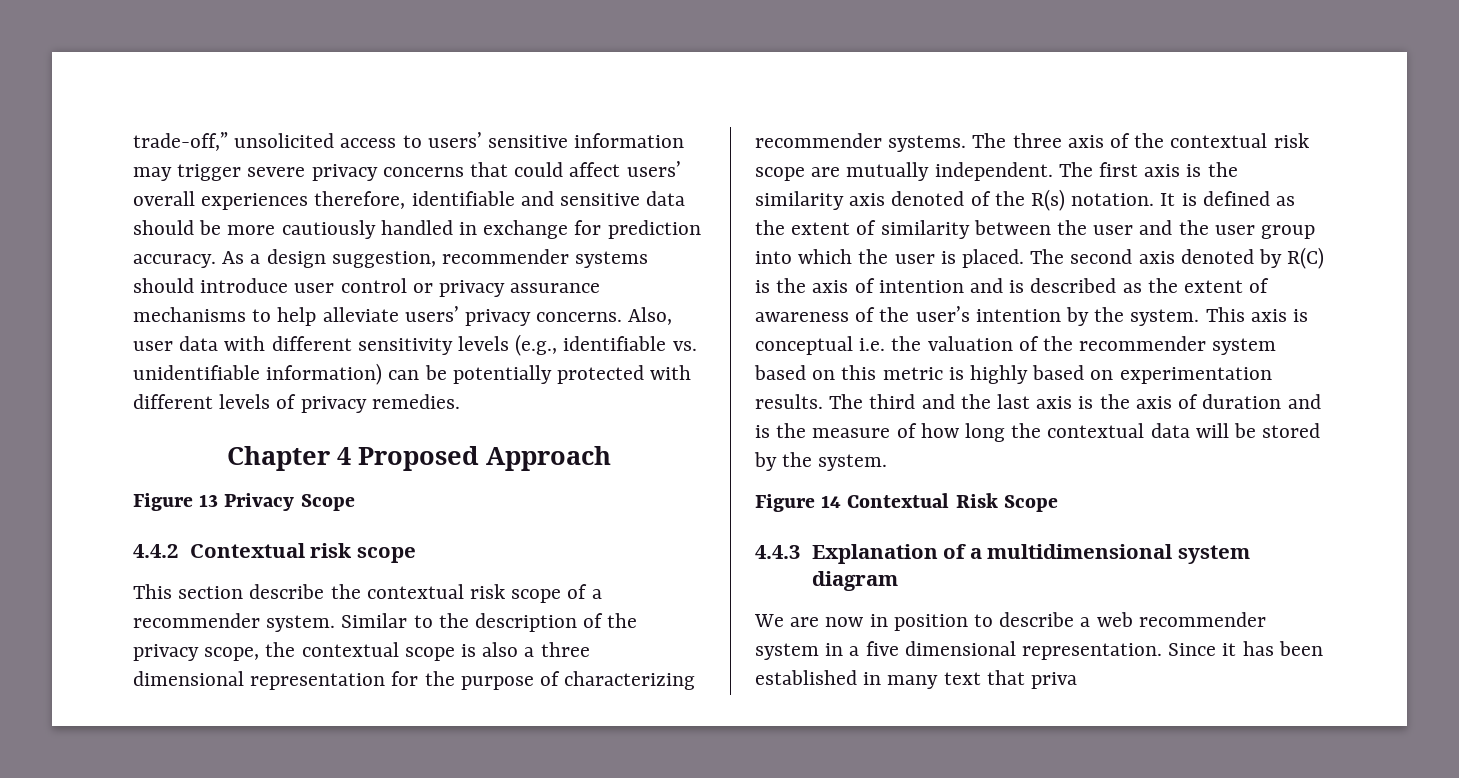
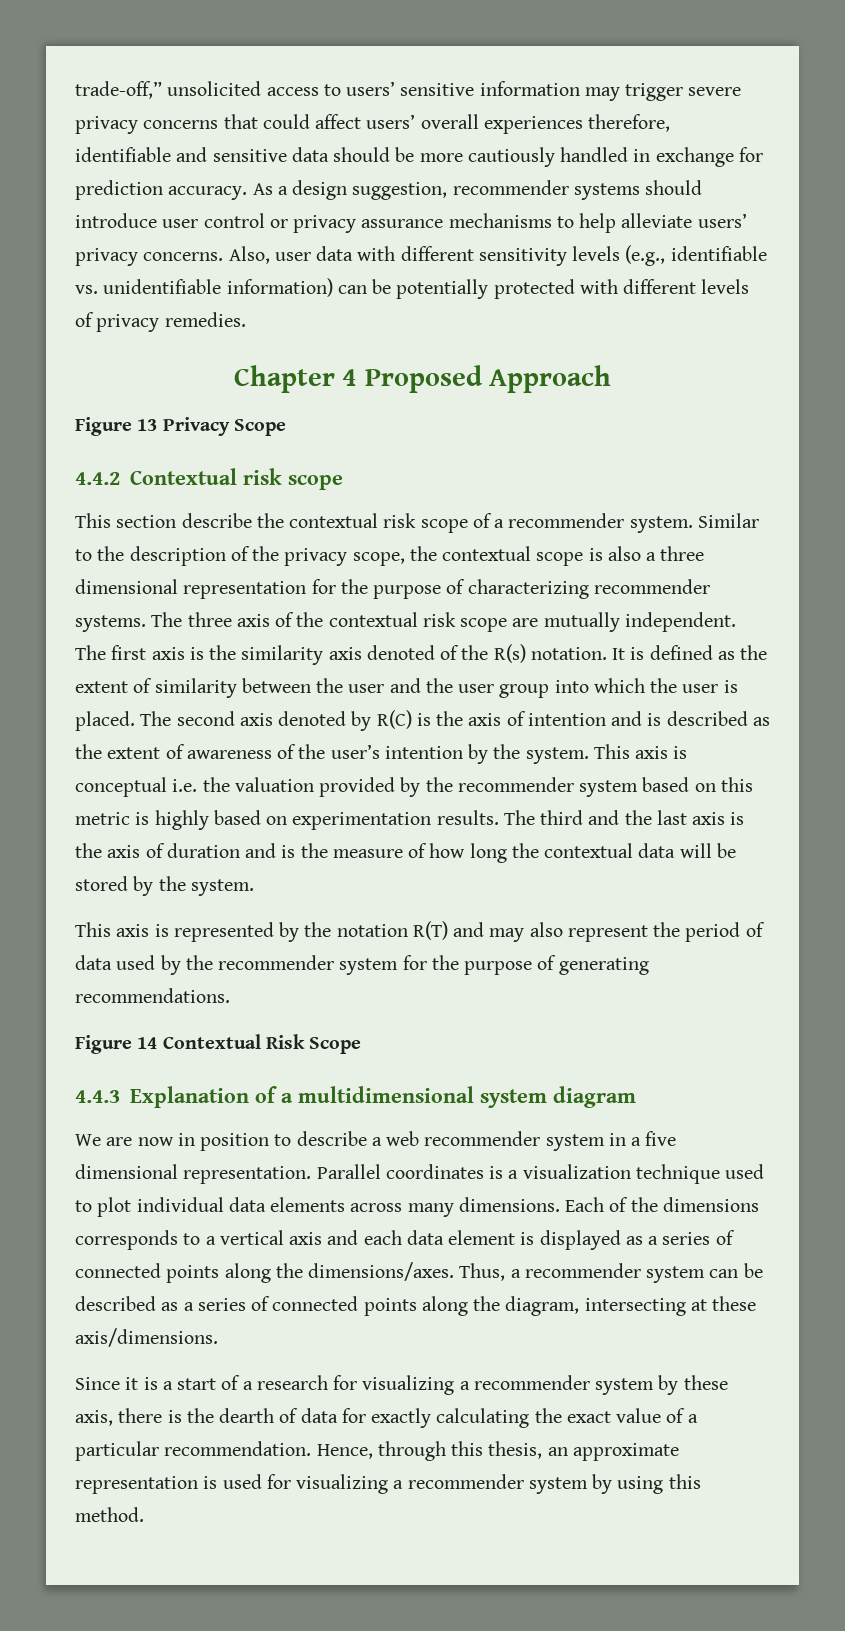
- This axis is conceptual i.e. the valuation of the recommender system based on this metric is highly based on experimentation results.
+ This axis is conceptual i.e. the valuation provided by the recommender system based on this metric is highly based on experimentation results.
+ This axis is represented by the notation R(T) and may also represent the period of data used by the recommender system for the purpose of generating recommendations.
- Since it has been established in many text that priva
+ Parallel coordinates is a visualization technique used to plot individual data elements across many dimensions. Each of the dimensions corresponds to a vertical axis and each data element is displayed as a series of connected points along the dimensions/axes. Thus, a recommender system can be described as a series of connected points along the diagram, intersecting at these axis/dimensions.
+ Since it is a start of a research for visualizing a recommender system by these axis, there is the dearth of data for exactly calculating the exact value of a particular recommendation. Hence, through this thesis, an approximate representation is used for visualizing a recommender system by using this method.

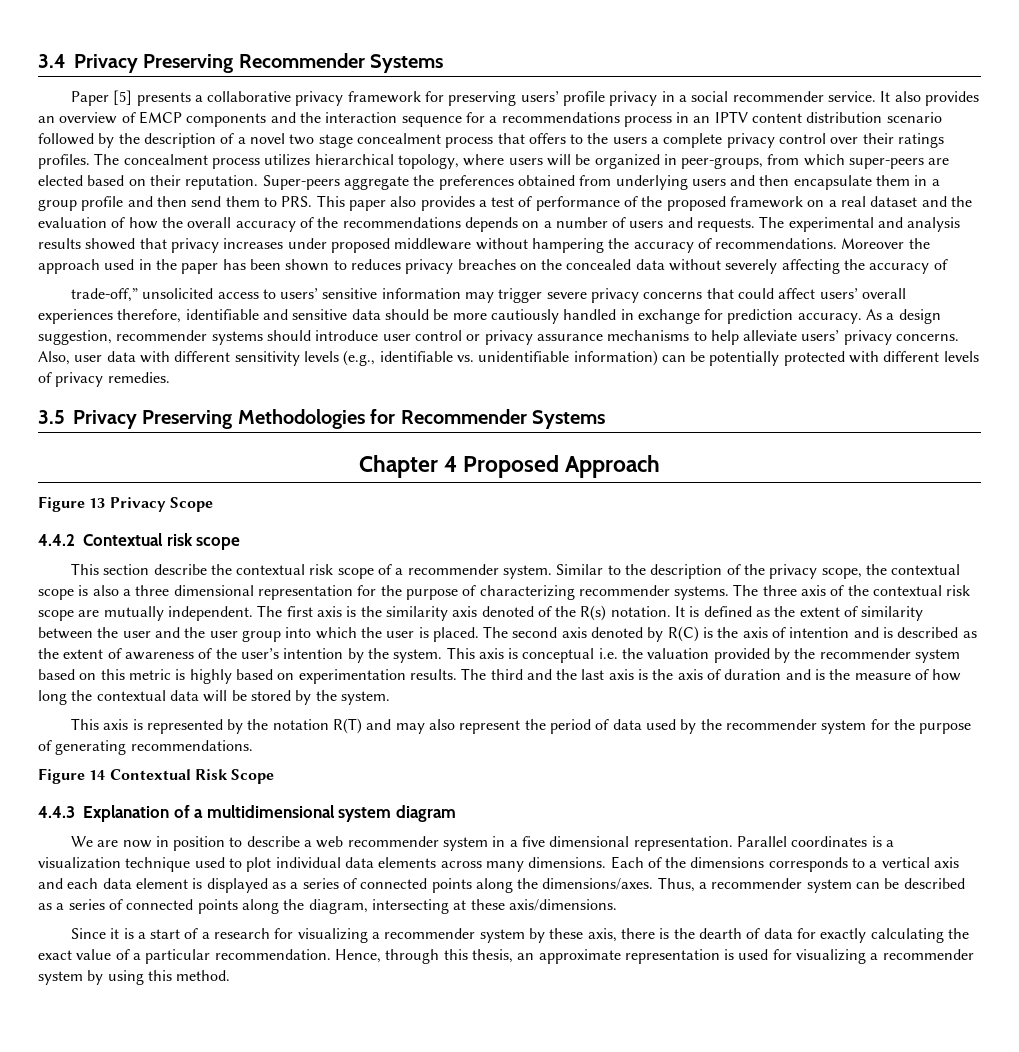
+ 3.4 Privacy Preserving Recommender Systems
+ Paper [5] presents a collaborative privacy framework for preserving users’ profile privacy in a social recommender service. It also provides an overview of EMCP components and the interaction sequence for a recommendations process in an IPTV content distribution scenario followed by the description of a novel two stage concealment process that offers to the users a complete privacy control over their ratings profiles. The concealment process utilizes hierarchical topology, where users will be organized in peer-groups, from which super-peers are elected based on their reputation. Super-peers aggregate the preferences obtained from underlying users and then encapsulate them in a group profile and then send them to PRS. This paper also provides a test of performance of the proposed framework on a real dataset and the evaluation of how the overall accuracy of the recommendations depends on a number of users and requests. The experimental and analysis results showed that privacy increases under proposed middleware without hampering the accuracy of recommendations. Moreover the approach used in the paper has been shown to reduces privacy breaches on the concealed data without severely affecting the accuracy of
+ 3.5 Privacy Preserving Methodologies for Recommender Systems

